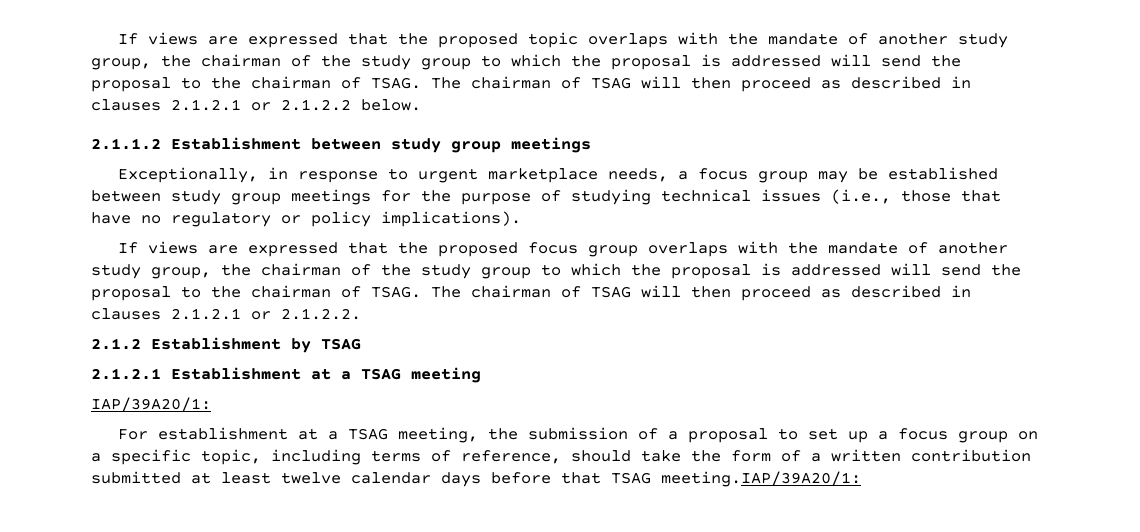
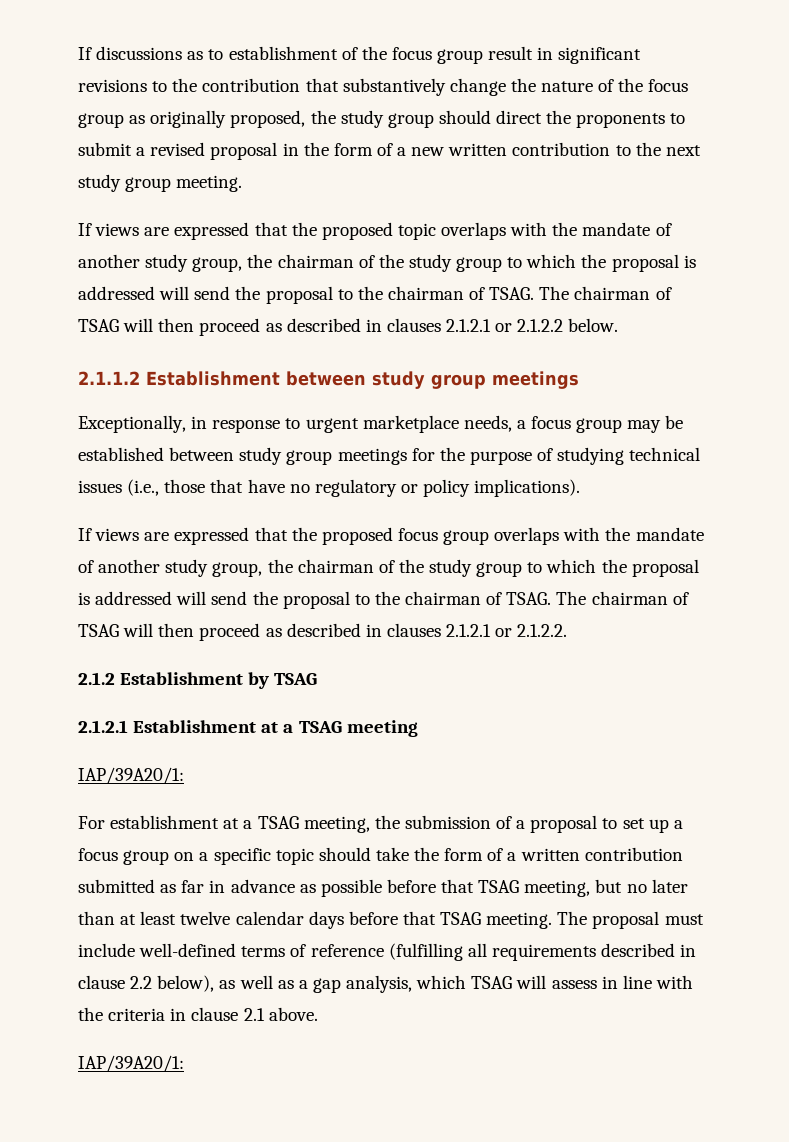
+ If discussions as to establishment of the focus group result in significant revisions to the contribution that substantively change the nature of the focus group as originally proposed, the study group should direct the proponents to submit a revised proposal in the form of a new written contribution to the next study group meeting.
- For establishment at a TSAG meeting, the submission of a proposal to set up a focus group on a specific topic, including terms of reference, should take the form of a written contribution submitted at least twelve calendar days before that TSAG meeting.IAP/39A20/1:
+ For establishment at a TSAG meeting, the submission of a proposal to set up a focus group on a specific topic should take the form of a written contribution submitted as far in advance as possible before that TSAG meeting, but no later than at least twelve calendar days before that TSAG meeting. The proposal must include well-defined terms of reference (fulfilling all requirements described in clause 2.2 below), as well as a gap analysis, which TSAG will assess in line with the criteria in clause 2.1 above.
+ IAP/39A20/1:

